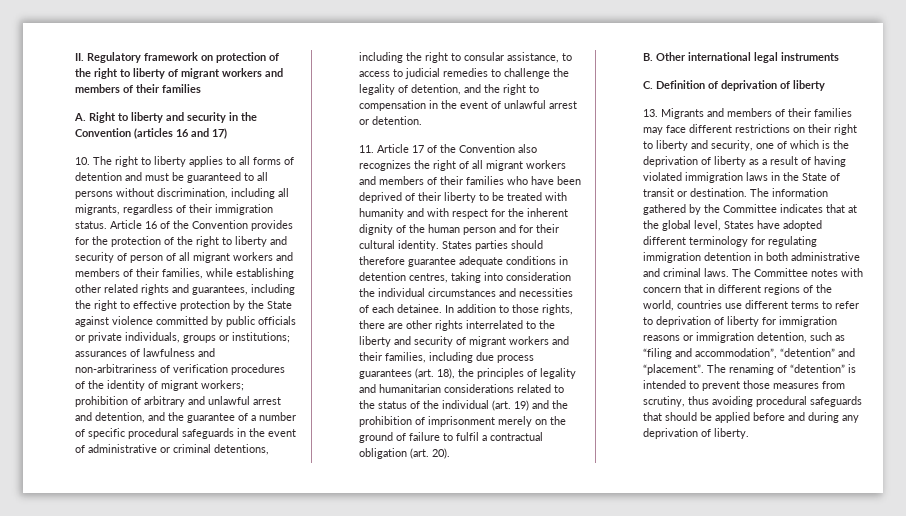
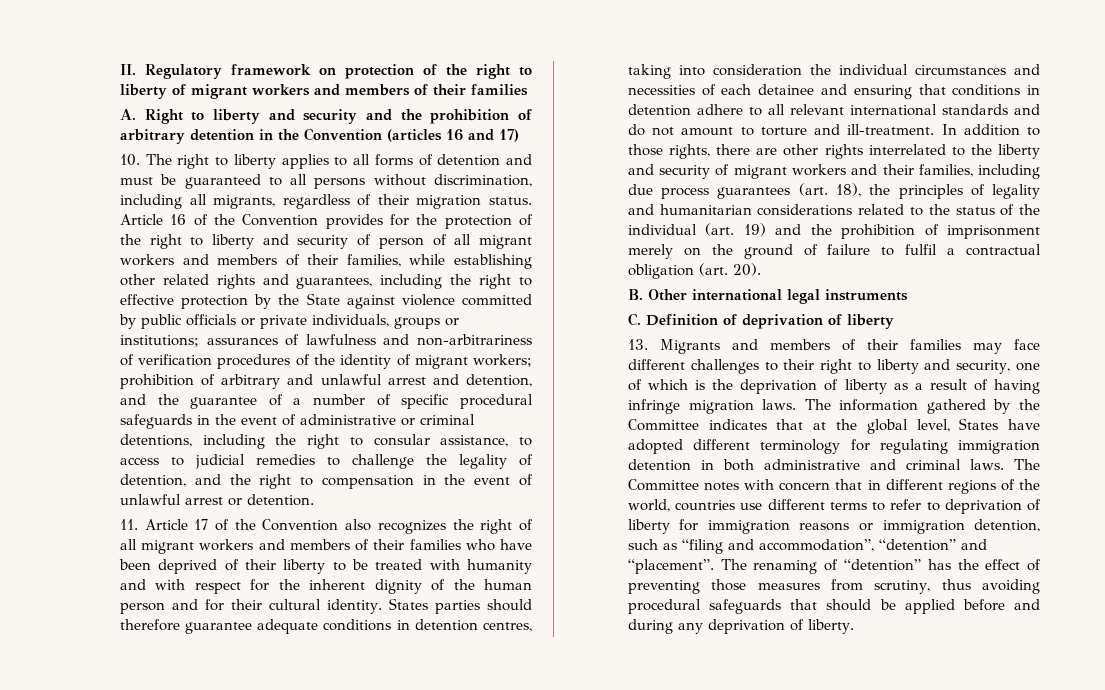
- A. Right to liberty and security in the Convention (articles 16 and 17)
+ A. Right to liberty and security and the prohibition of arbitrary detention in the Convention (articles 16 and 17)
- 10. The right to liberty applies to all forms of detention and must be guaranteed to all persons without discrimination, including all migrants, regardless of their immigration status.
+ 10. The right to liberty applies to all forms of detention and must be guaranteed to all persons without discrimination, including all migrants, regardless of their migration status.
- States parties should therefore guarantee adequate conditions in detention centres, taking into consideration the individual circumstances and necessities of each detainee.
+ States parties should therefore guarantee adequate conditions in detention centres, taking into consideration the individual circumstances and necessities of each detainee and ensuring that conditions in detention adhere to all relevant international standards and do not amount to torture and ill-treatment.
- 13. Migrants and members of their families may face different restrictions on their right to liberty and security, one of which is the deprivation of liberty as a result of having violated immigration laws in the State of transit or destination.
+ 13. Migrants and members of their families may face different challenges to their right to liberty and security, one of which is the deprivation of liberty as a result of having infringe migration laws.
- The renaming of “detention” is intended to prevent those measures from scrutiny, thus avoiding procedural safeguards that should be applied before and during any deprivation of liberty.
+ The renaming of “detention” has the effect of preventing those measures from scrutiny, thus avoiding procedural safeguards that should be applied before and during any deprivation of liberty.

